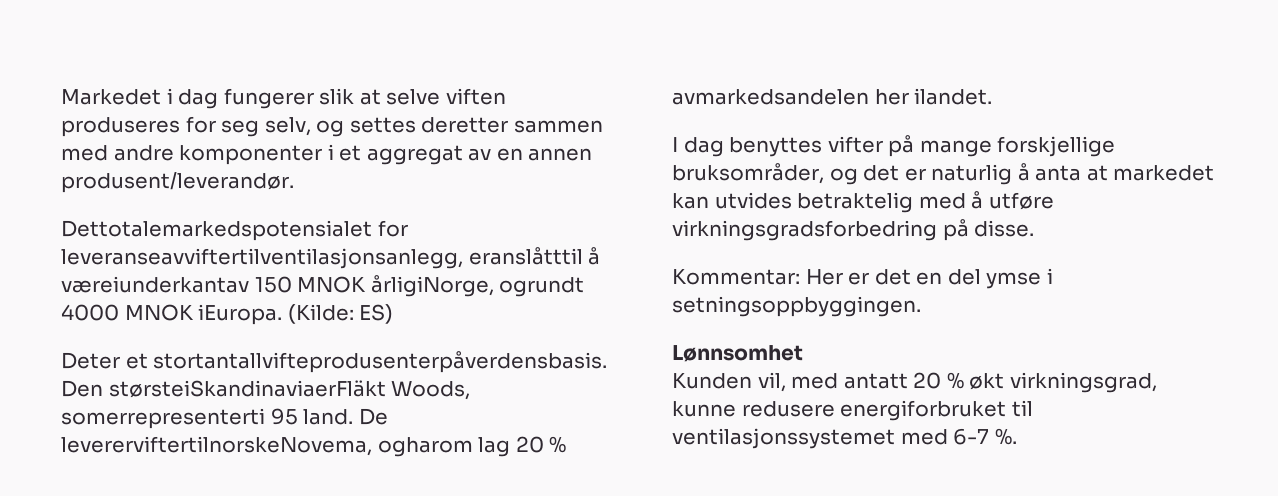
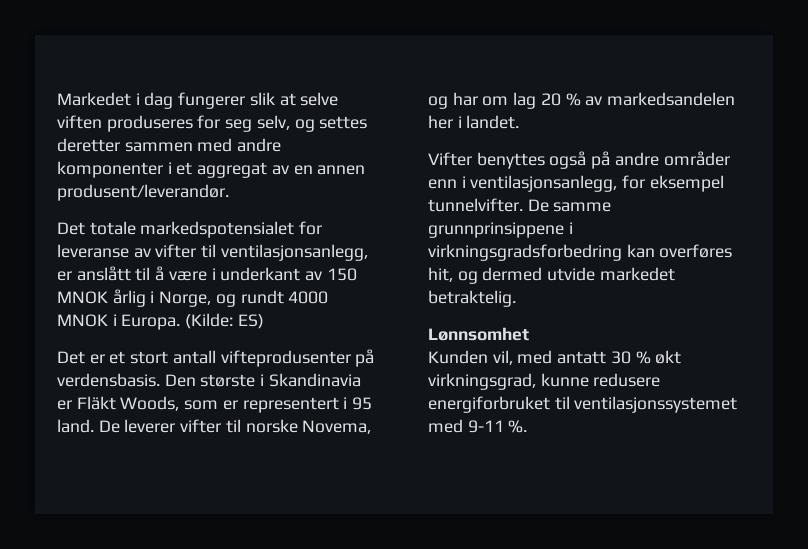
- Dettotalemarkedspotensialet for leveranseavviftertilventilasjonsanlegg, eranslåtttil å væreiunderkantav 150 MNOK årligiNorge, ogrundt 4000 MNOK iEuropa. (Kilde: ES)
- Deter et stortantallvifteprodusenterpåverdensbasis. Den størsteiSkandinaviaerFläkt Woods, somerrepresenterti 95 land. De levererviftertilnorskeNovema, ogharom lag 20 % avmarkedsandelen her ilandet.
- I dag benyttes vifter på mange forskjellige bruksområder, og det er naturlig å anta at markedet kan utvides betraktelig med å utføre virkningsgradsforbedring på disse.
- Kommentar: Her er det en del ymse i setningsoppbyggingen.
+ Det totale markedspotensialet for leveranse av vifter til ventilasjonsanlegg, er anslått til å være i underkant av 150 MNOK årlig i Norge, og rundt 4000 MNOK i Europa. (Kilde: ES)
+ Det er et stort antall vifteprodusenter på verdensbasis. Den største i Skandinavia er Fläkt Woods, som er representert i 95 land. De leverer vifter til norske Novema, og har om lag 20 % av markedsandelen her i landet.
+ Vifter benyttes også på andre områder enn i ventilasjonsanlegg, for eksempel tunnelvifter. De samme grunnprinsippene i virkningsgradsforbedring kan overføres hit, og dermed utvide markedet betraktelig.
- Kunden vil, med antatt 20 % økt virkningsgrad, kunne redusere energiforbruket til ventilasjonssystemet med 6-7 %.
+ Kunden vil, med antatt 30 % økt virkningsgrad, kunne redusere energiforbruket til ventilasjonssystemet med 9-11 %.

